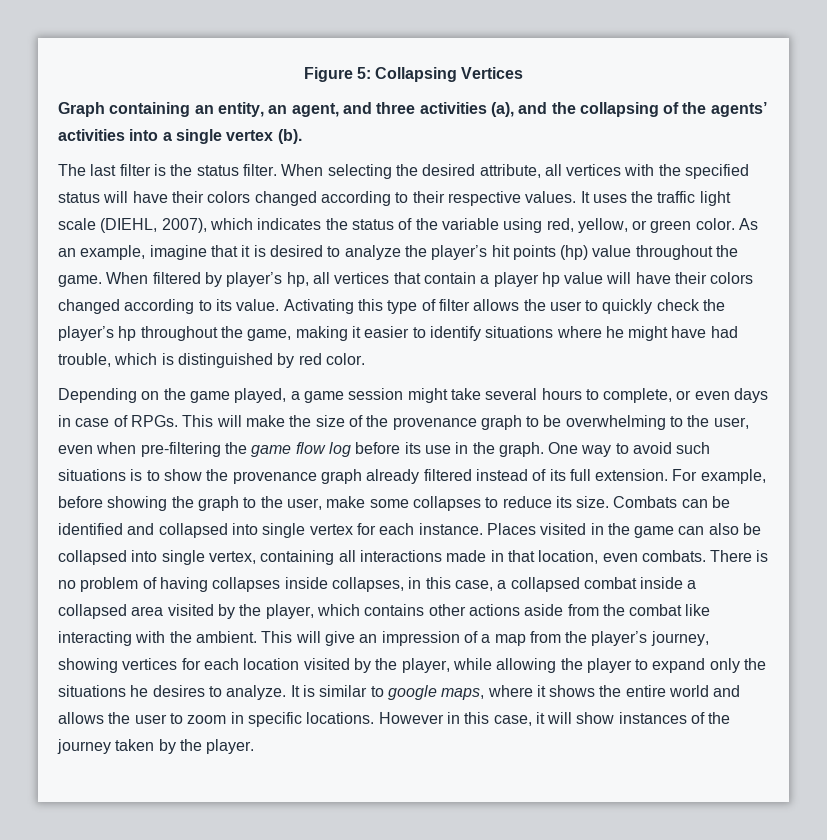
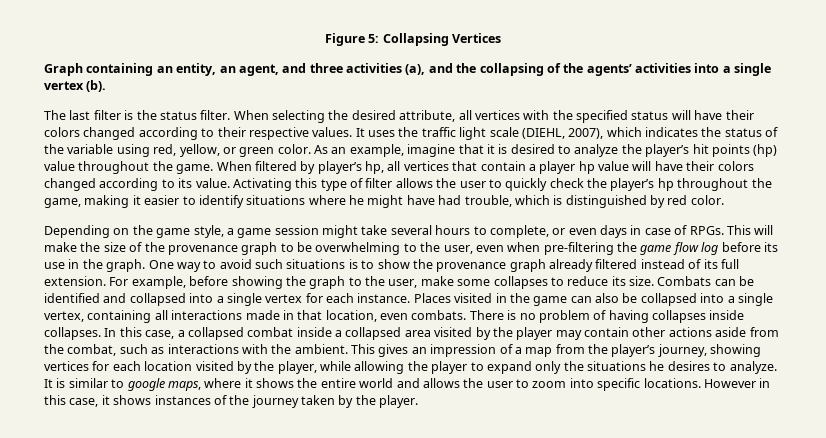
- Depending on the game played, a game session might take several hours to complete, or even days in case of RPGs.
+ Depending on the game style, a game session might take several hours to complete, or even days in case of RPGs.
- Combats can be identified and collapsed into single vertex for each instance.
+ Combats can be identified and collapsed into a single vertex for each instance.
- Places visited in the game can also be collapsed into single vertex, containing all interactions made in that location, even combats.
+ Places visited in the game can also be collapsed into a single vertex, containing all interactions made in that location, even combats.
- There is no problem of having collapses inside collapses, in this case, a collapsed combat inside a collapsed area visited by the player, which contains other actions aside from the combat like interacting with the ambient.
+ There is no problem of having collapses inside collapses. In this case, a collapsed combat inside a collapsed area visited by the player may contain other actions aside from the combat, such as interactions with the ambient.
- This will give an impression of a map from the player’s journey, showing vertices for each location visited by the player, while allowing the player to expand only the situations he desires to analyze.
+ This gives an impression of a map from the player’s journey, showing vertices for each location visited by the player, while allowing the player to expand only the situations he desires to analyze.
- It is similar to google maps, where it shows the entire world and allows the user to zoom in specific locations.
+ It is similar to google maps, where it shows the entire world and allows the user to zoom into specific locations.
- However in this case, it will show instances of the journey taken by the player.
+ However in this case, it shows instances of the journey taken by the player.

